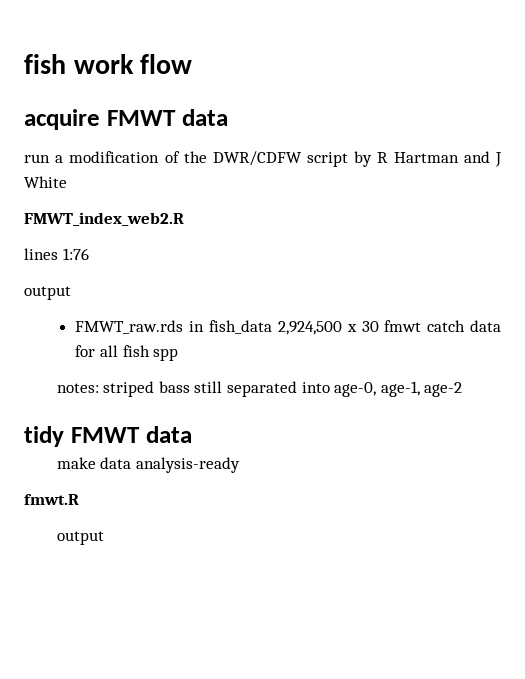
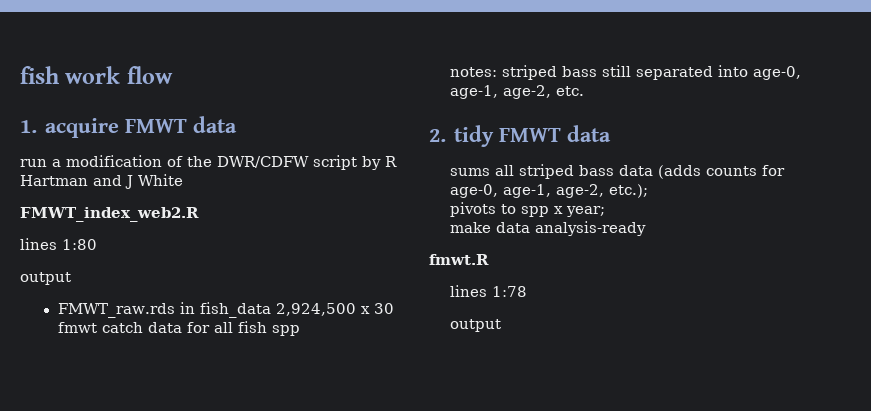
- acquire FMWT data
+ 1. acquire FMWT data
- lines 1:76
+ lines 1:80
- notes: striped bass still separated into age-0, age-1, age-2
- tidy FMWT data
+ notes: striped bass still separated into age-0, age-1, age-2, etc.
+ 2. tidy FMWT data
+ sums all striped bass data (adds counts for age-0, age-1, age-2, etc.);
+ pivots to spp x year;
+ lines 1:78

